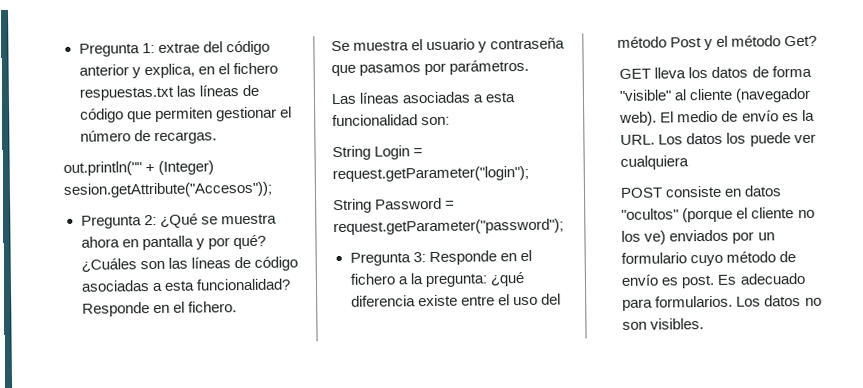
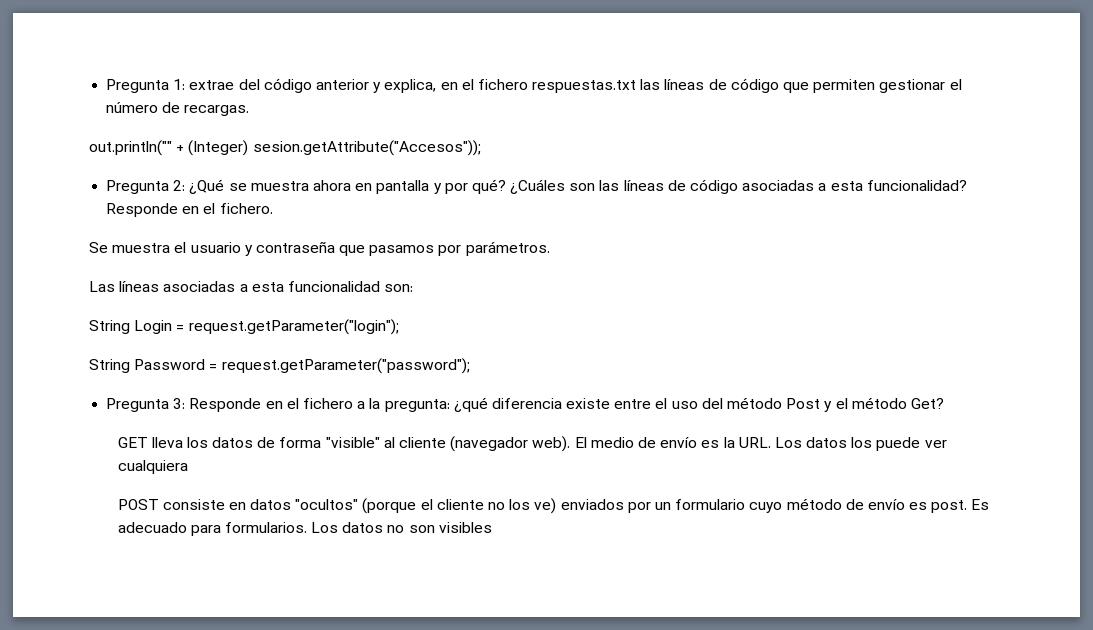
- Los datos no son visibles.
+ Los datos no son visibles

